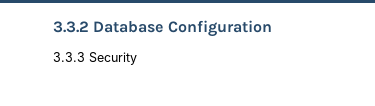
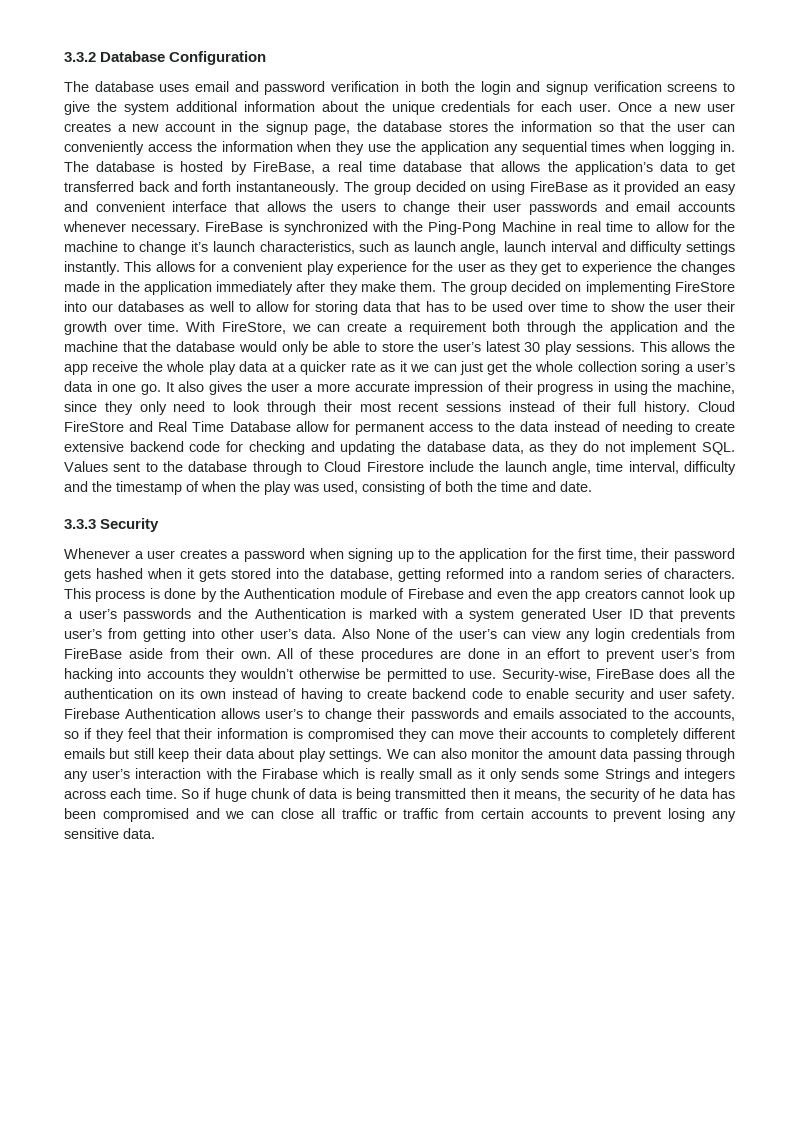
+ The database uses email and password verification in both the login and signup verification screens to give the system additional information about the unique credentials for each user. Once a new user creates a new account in the signup page, the database stores the information so that the user can conveniently access the information when they use the application any sequential times when logging in. The database is hosted by FireBase, a real time database that allows the application’s data to get transferred back and forth instantaneously. The group decided on using FireBase as it provided an easy and convenient interface that allows the users to change their user passwords and email accounts whenever necessary. FireBase is synchronized with the Ping-Pong Machine in real time to allow for the machine to change it’s launch characteristics, such as launch angle, launch interval and difficulty settings instantly. This allows for a convenient play experience for the user as they get to experience the changes made in the application immediately after they make them. The group decided on implementing FireStore into our databases as well to allow for storing data that has to be used over time to show the user their growth over time. With FireStore, we can create a requirement both through the application and the machine that the database would only be able to store the user’s latest 30 play sessions. This allows the app receive the whole play data at a quicker rate as it we can just get the whole collection soring a user’s data in one go. It also gives the user a more accurate impression of their progress in using the machine, since they only need to look through their most recent sessions instead of their full history. Cloud FireStore and Real Time Database allow for permanent access to the data instead of needing to create extensive backend code for checking and updating the database data, as they do not implement SQL. Values sent to the database through to Cloud Firestore include the launch angle, time interval, difficulty and the timestamp of when the play was used, consisting of both the time and date.
  3.3.3 Security
+ Whenever a user creates a password when signing up to the application for the first time, their password gets hashed when it gets stored into the database, getting reformed into a random series of characters. This process is done by the Authentication module of Firebase and even the app creators cannot look up a user’s passwords and the Authentication is marked with a system generated User ID that prevents user’s from getting into other user’s data. Also None of the user’s can view any login credentials from FireBase aside from their own. All of these procedures are done in an effort to prevent user’s from hacking into accounts they wouldn’t otherwise be permitted to use. Security-wise, FireBase does all the authentication on its own instead of having to create backend code to enable security and user safety. Firebase Authentication allows user’s to change their passwords and emails associated to the accounts, so if they feel that their information is compromised they can move their accounts to completely different emails but still keep their data about play settings. We can also monitor the amount data passing through any user’s interaction with the Firabase which is really small as it only sends some Strings and integers across each time. So if huge chunk of data is being transmitted then it means, the security of he data has been compromised and we can close all traffic or traffic from certain accounts to prevent losing any sensitive data.

